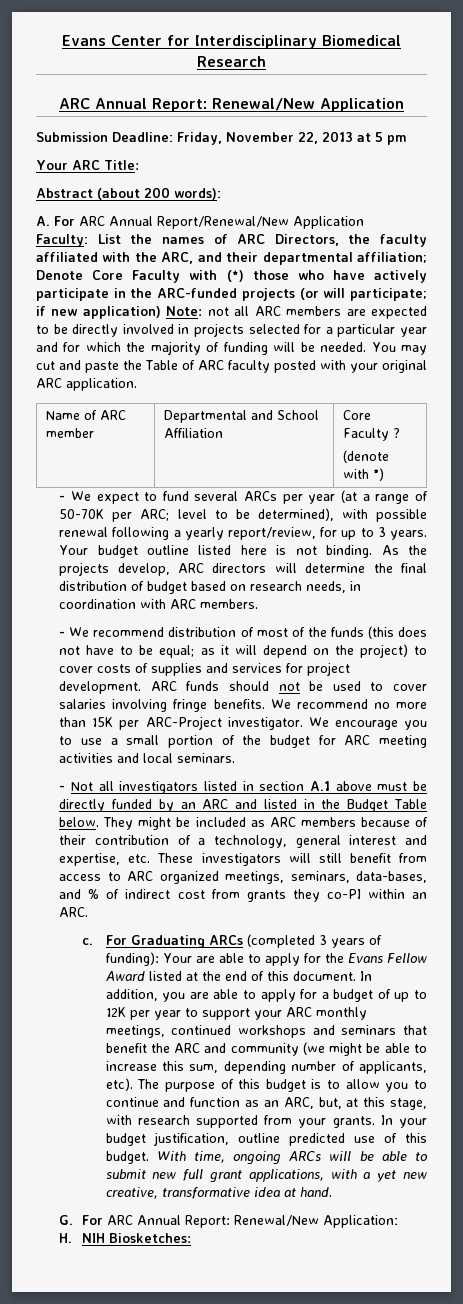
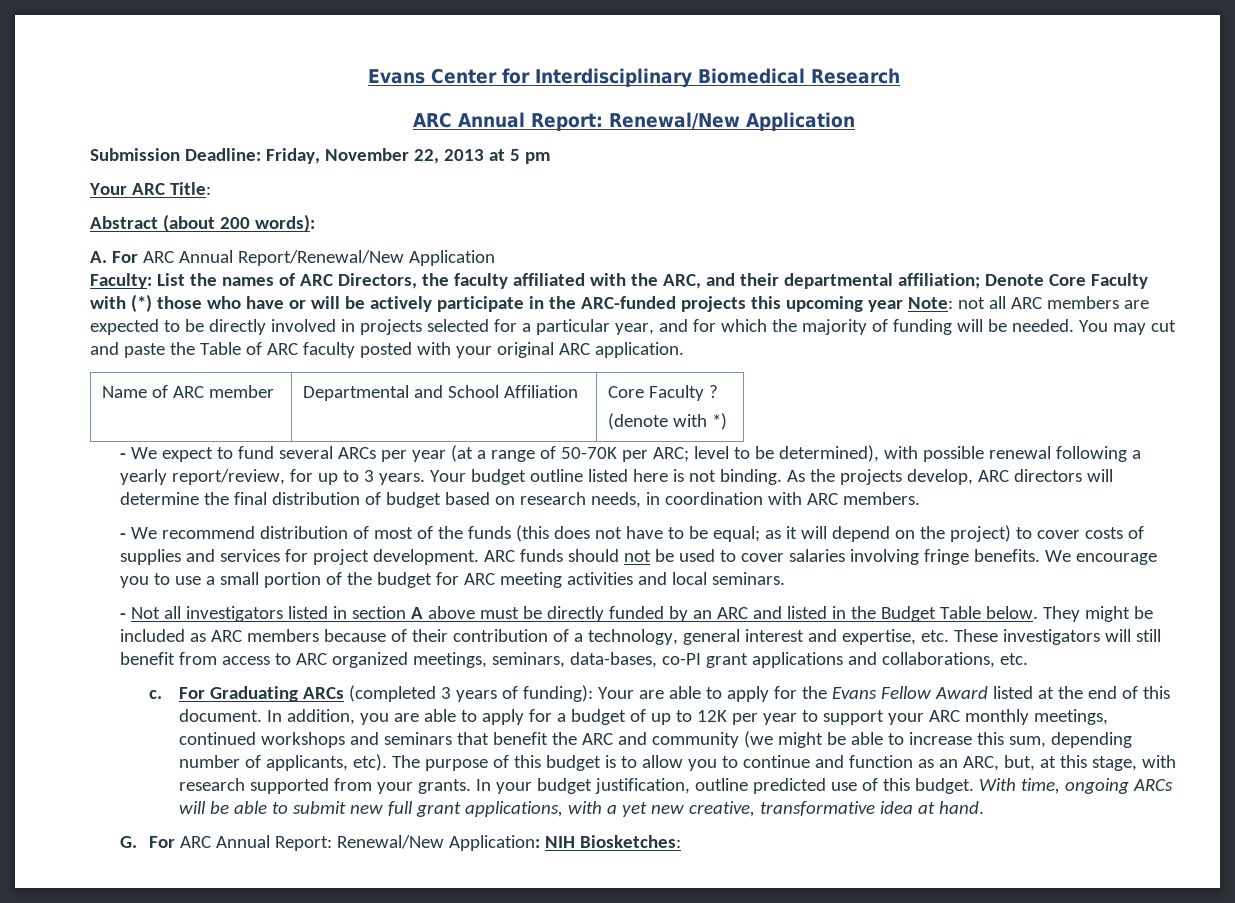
- Faculty: List the names of ARC Directors, the faculty affiliated with the ARC, and their departmental affiliation; Denote Core Faculty with (*) those who have actively participate in the ARC-funded projects (or will participate; if new application) Note: not all ARC members are expected to be directly involved in projects selected for a particular year and for which the majority of funding will be needed.
+ Faculty: List the names of ARC Directors, the faculty affiliated with the ARC, and their departmental affiliation; Denote Core Faculty with (*) those who have or will be actively participate in the ARC-funded projects this upcoming year Note: not all ARC members are expected to be directly involved in projects selected for a particular year, and for which the majority of funding will be needed.
- We recommend no more than 15K per ARC-Project investigator. We encourage you to use a small portion of the budget for ARC meeting activities and local seminars.
+ We encourage you to use a small portion of the budget for ARC meeting activities and local seminars.
- - Not all investigators listed in section A.1 above must be directly funded by an ARC and listed in the Budget Table below.
+ - Not all investigators listed in section A above must be directly funded by an ARC and listed in the Budget Table below.
- They might be included as ARC members because of their contribution of a technology, general interest and expertise, etc. These investigators will still benefit from access to ARC organized meetings, seminars, data-bases, and % of indirect cost from grants they co-PI within an ARC.
+ They might be included as ARC members because of their contribution of a technology, general interest and expertise, etc. These investigators will still benefit from access to ARC organized meetings, seminars, data-bases, co-PI grant applications and collaborations, etc.
- G. For ARC Annual Report: Renewal/New Application:
- H. NIH Biosketches:
+ G. For ARC Annual Report: Renewal/New Application: NIH Biosketches:

